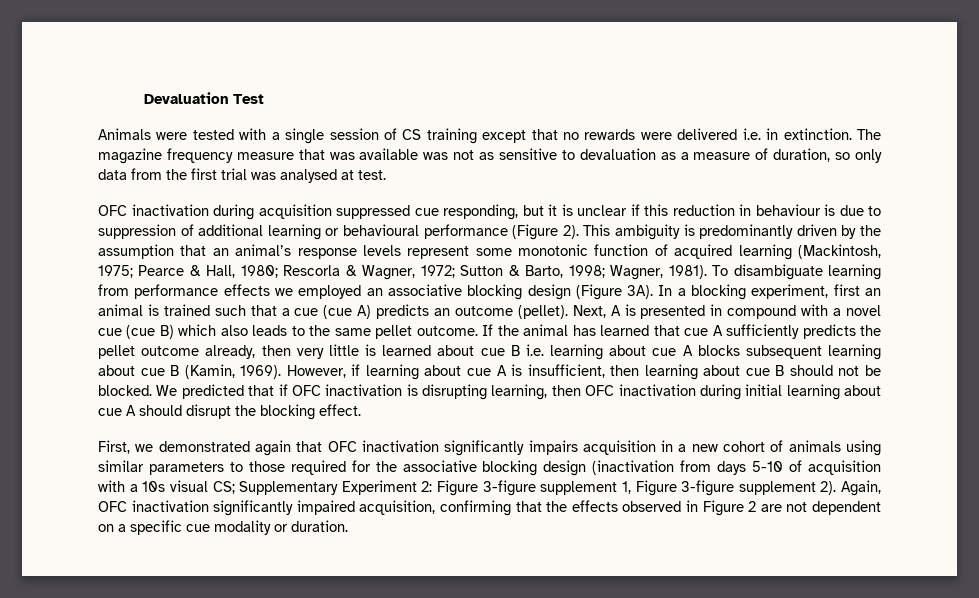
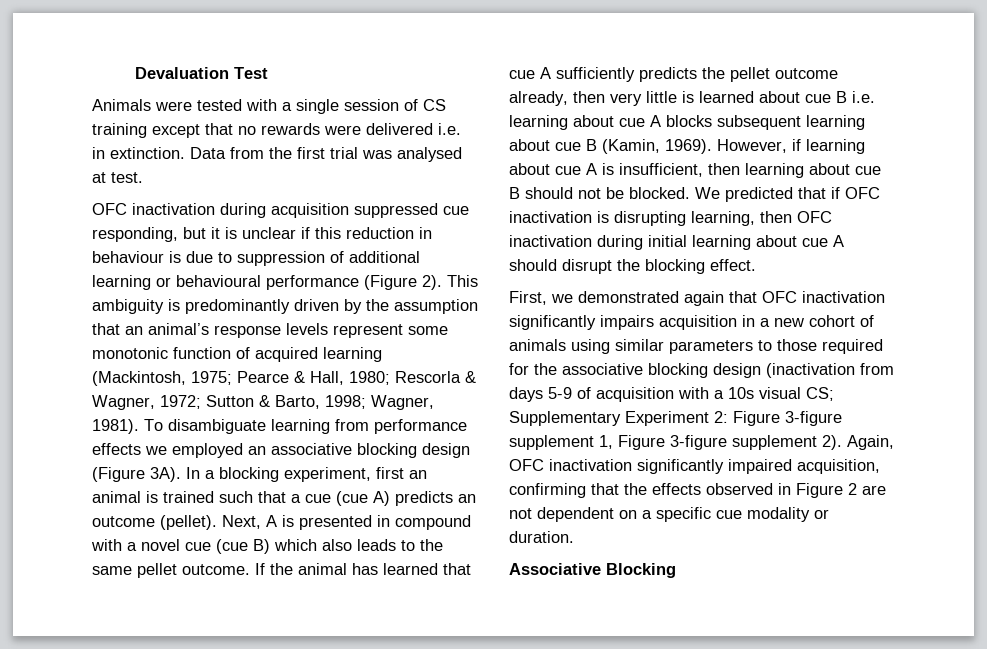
- The magazine frequency measure that was available was not as sensitive to devaluation as a measure of duration, so only data from the first trial was analysed at test.
+ Data from the first trial was analysed at test.
- First, we demonstrated again that OFC inactivation significantly impairs acquisition in a new cohort of animals using similar parameters to those required for the associative blocking design (inactivation from days 5-10 of acquisition with a 10s visual CS; Supplementary Experiment 2: Figure 3-figure supplement 1, Figure 3-figure supplement 2).
+ First, we demonstrated again that OFC inactivation significantly impairs acquisition in a new cohort of animals using similar parameters to those required for the associative blocking design (inactivation from days 5-9 of acquisition with a 10s visual CS; Supplementary Experiment 2: Figure 3-figure supplement 1, Figure 3-figure supplement 2).
+ Associative Blocking

